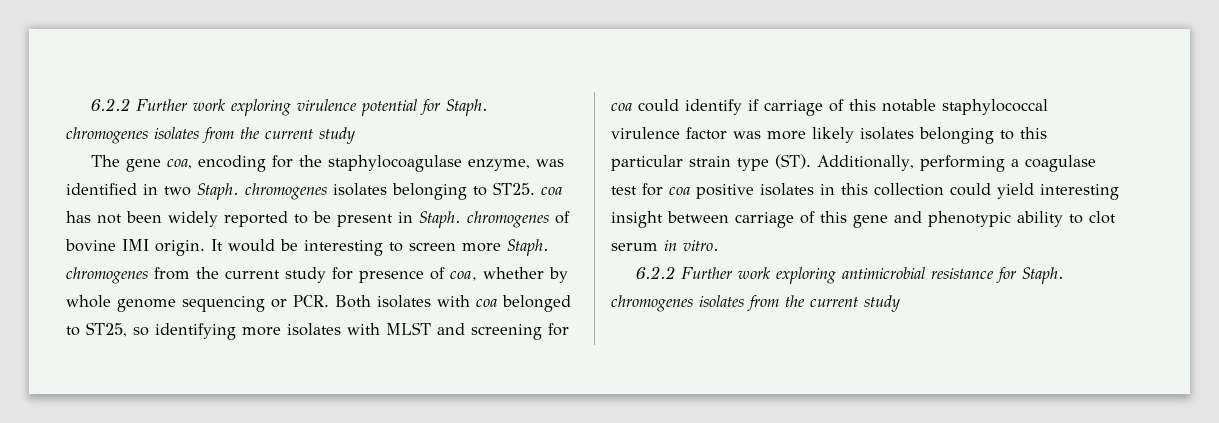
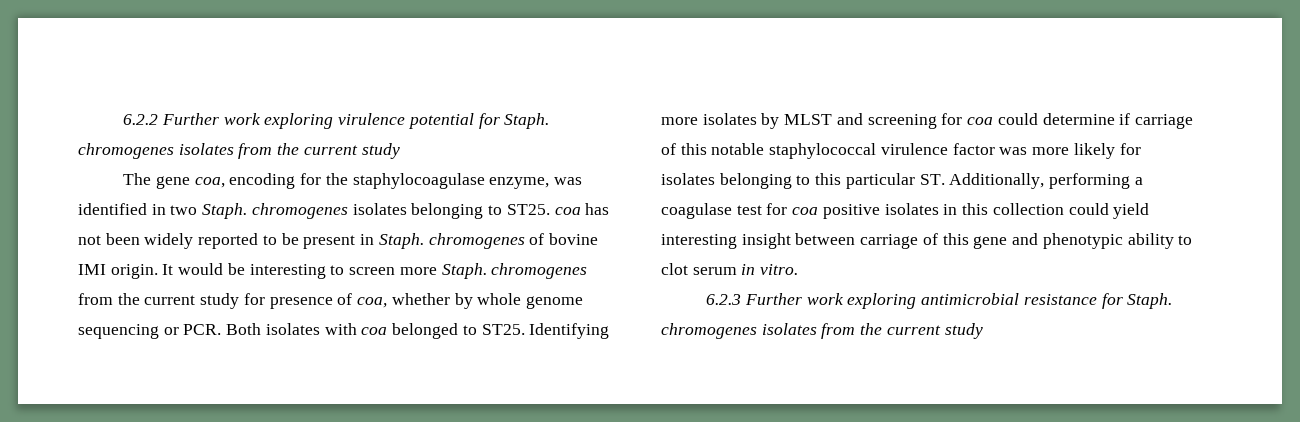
- It would be interesting to screen more Staph. chromogenes from the current study for presence of coa, whether by whole genome sequencing or PCR. Both isolates with coa belonged to ST25, so identifying more isolates with MLST and screening for coa could identify if carriage of this notable staphylococcal virulence factor was more likely isolates belonging to this particular strain type (ST). Additionally, performing a coagulase test for coa positive isolates in this collection could yield interesting insight between carriage of this gene and phenotypic ability to clot serum in vitro.
+ It would be interesting to screen more Staph. chromogenes from the current study for presence of coa, whether by whole genome sequencing or PCR. Both isolates with coa belonged to ST25. Identifying more isolates by MLST and screening for coa could determine if carriage of this notable staphylococcal virulence factor was more likely for isolates belonging to this particular ST. Additionally, performing a coagulase test for coa positive isolates in this collection could yield interesting insight between carriage of this gene and phenotypic ability to clot serum in vitro.
- 6.2.2 Further work exploring antimicrobial resistance for Staph. chromogenes isolates from the current study
+ 6.2.3 Further work exploring antimicrobial resistance for Staph. chromogenes isolates from the current study

